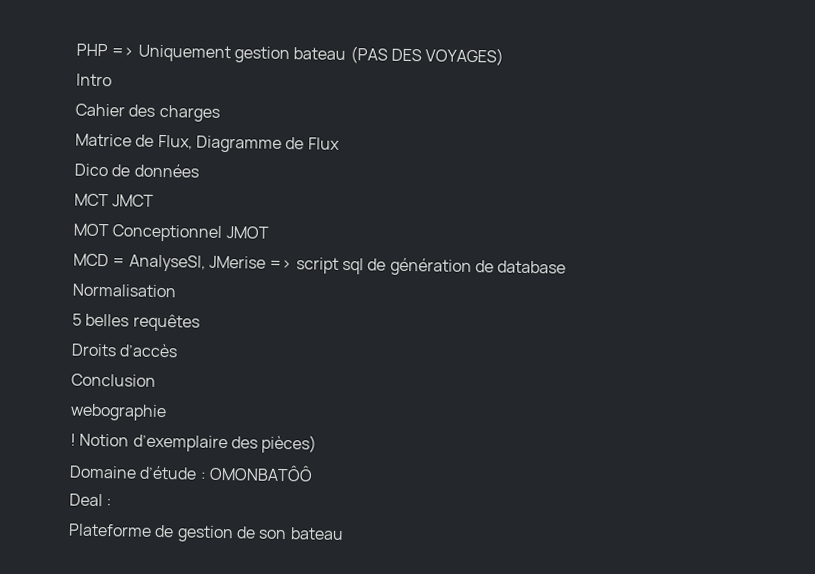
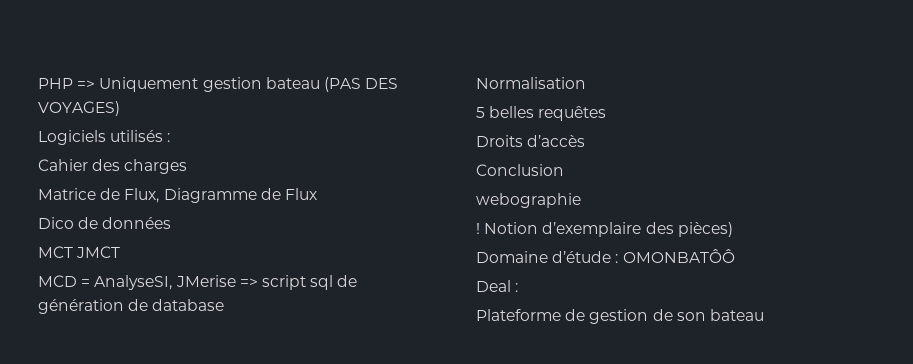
- Intro
+ Logiciels utilisés :
- MOT Conceptionnel JMOT

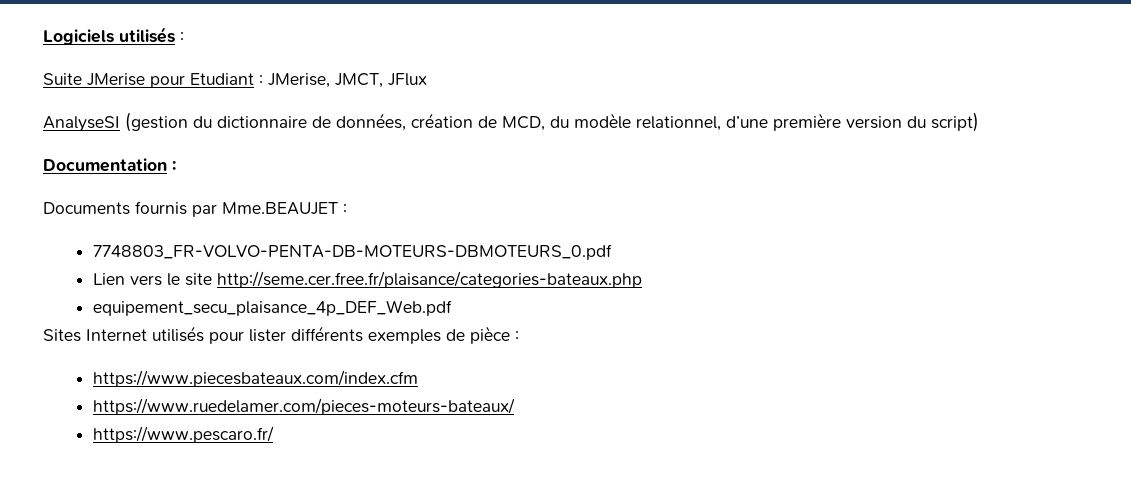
- PHP => Uniquement gestion bateau (PAS DES VOYAGES)
  Logiciels utilisés :
- Cahier des charges
- Matrice de Flux, Diagramme de Flux
- Dico de données
- MCT JMCT
- MCD = AnalyseSI, JMerise => script sql de génération de database
- Normalisation
- 5 belles requêtes
- Droits d’accès
- Conclusion
- webographie
- ! Notion d’exemplaire des pièces)
- Domaine d’étude : OMONBATÔÔ
- Deal :
- Plateforme de gestion de son bateau
+ Suite JMerise pour Etudiant : JMerise, JMCT, JFlux
+ AnalyseSI (gestion du dictionnaire de données, création de MCD, du modèle relationnel, d’une première version du script)
+ Documentation :
+ Documents fournis par Mme.BEAUJET :
+ 7748803_FR-VOLVO-PENTA-DB-MOTEURS-DBMOTEURS_0.pdf
+ Lien vers le site http://seme.cer.free.fr/plaisance/categories-bateaux.php
+ equipement_secu_plaisance_4p_DEF_Web.pdf
+ Sites Internet utilisés pour lister différents exemples de pièce :
+ https://www.piecesbateaux.com/index.cfm
+ https://www.ruedelamer.com/pieces-moteurs-bateaux/
+ https://www.pescaro.fr/

